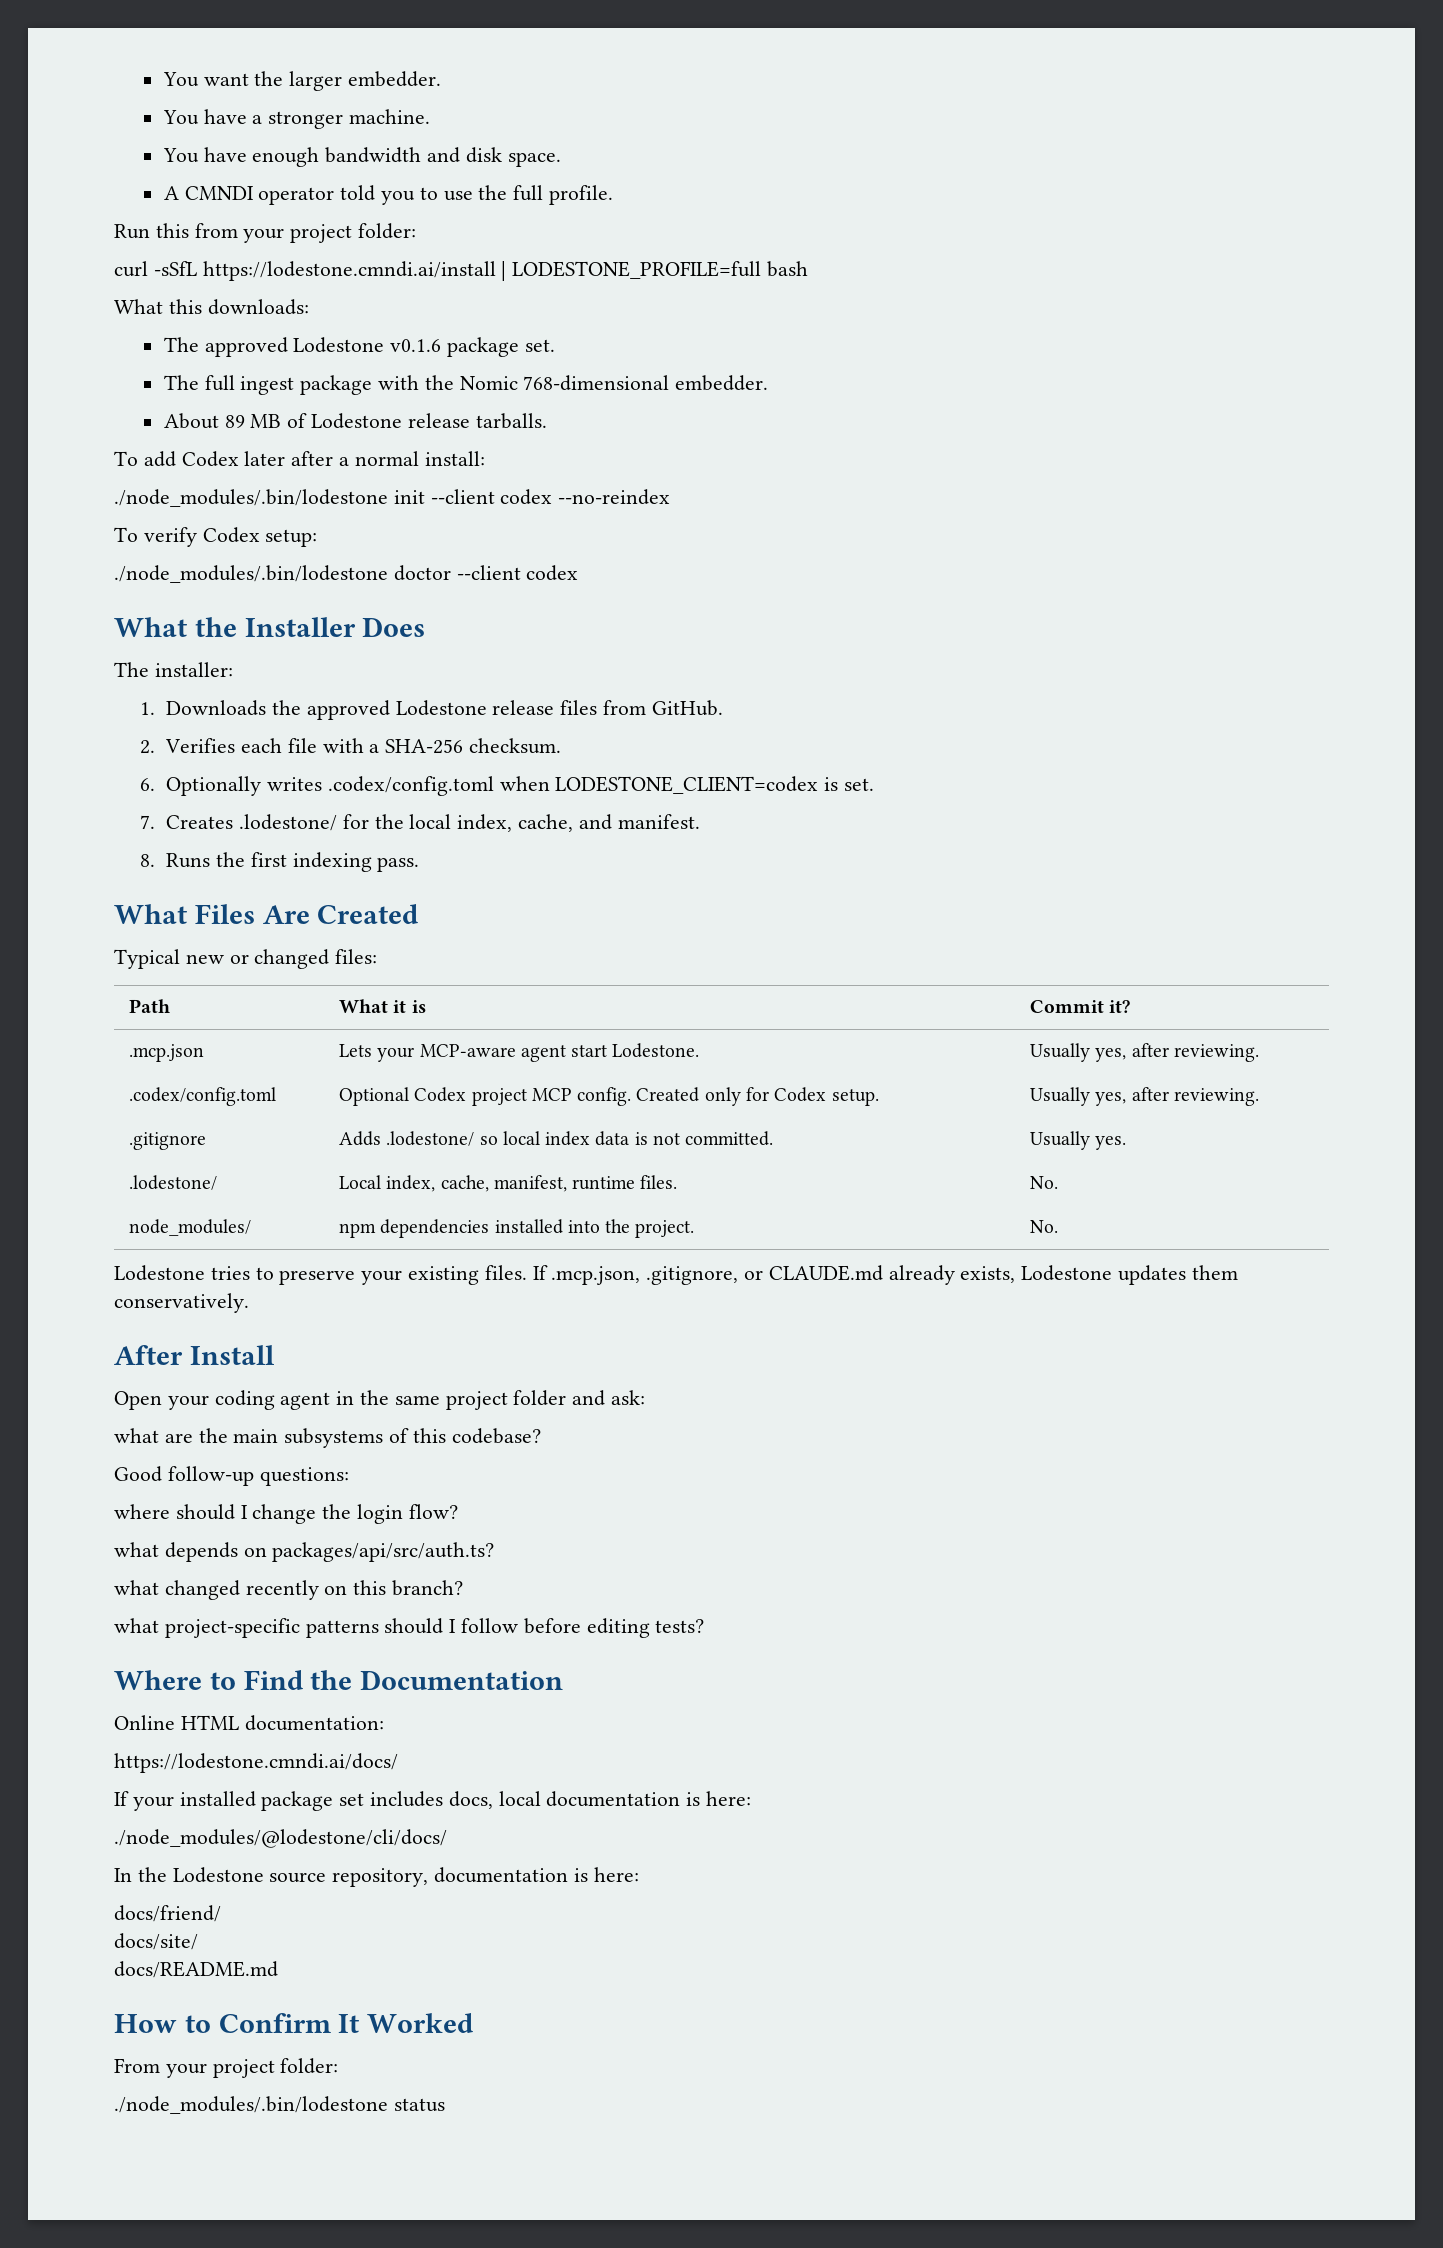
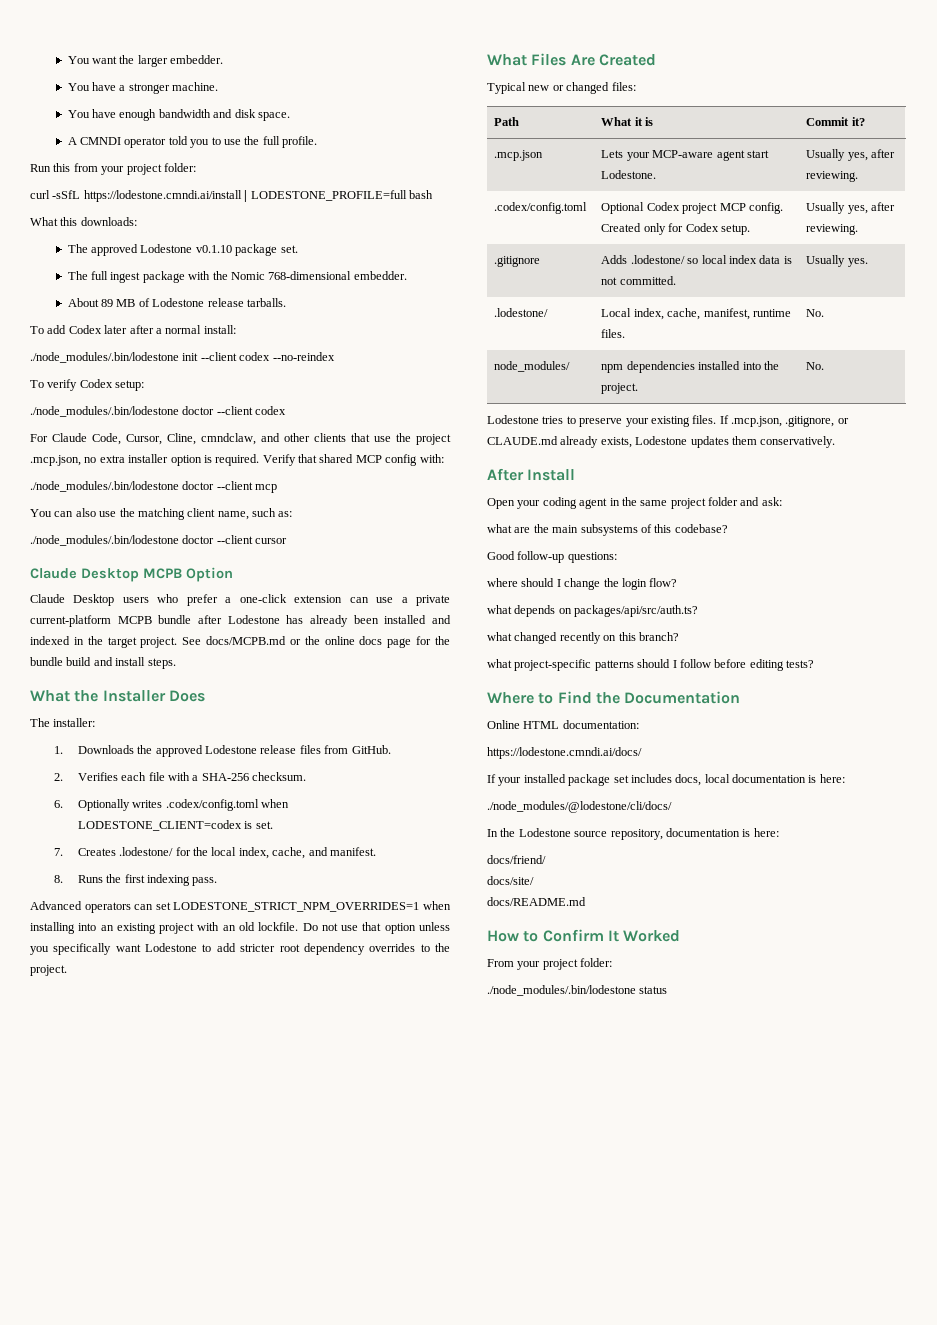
- The approved Lodestone v0.1.6 package set.
+ The approved Lodestone v0.1.10 package set.
+ For Claude Code, Cursor, Cline, cmndclaw, and other clients that use the project .mcp.json, no extra installer option is required. Verify that shared MCP config with:
+ ./node_modules/.bin/lodestone doctor --client mcp
+ You can also use the matching client name, such as:
+ ./node_modules/.bin/lodestone doctor --client cursor
+ Claude Desktop MCPB Option
+ Claude Desktop users who prefer a one-click extension can use a private current-platform MCPB bundle after Lodestone has already been installed and indexed in the target project. See docs/MCPB.md or the online docs page for the bundle build and install steps.
+ Advanced operators can set LODESTONE_STRICT_NPM_OVERRIDES=1 when installing into an existing project with an old lockfile. Do not use that option unless you specifically want Lodestone to add stricter root dependency overrides to the project.

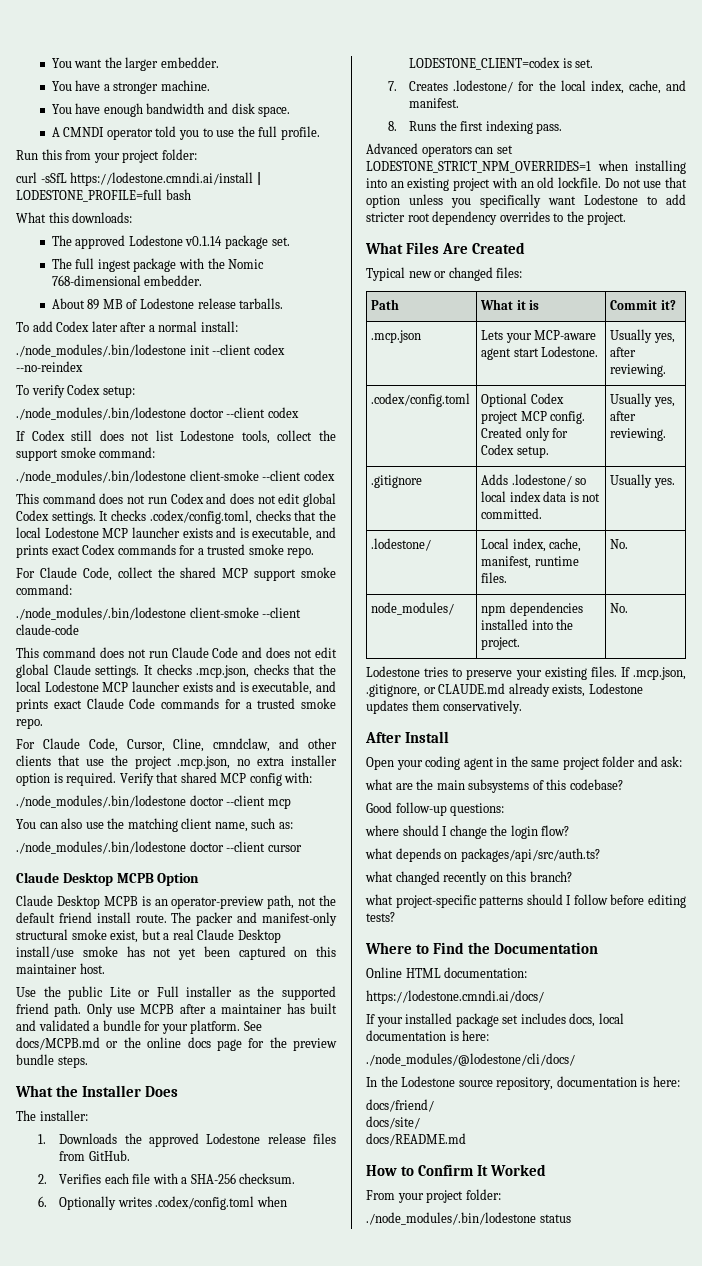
- The approved Lodestone v0.1.10 package set.
+ The approved Lodestone v0.1.14 package set.
+ If Codex still does not list Lodestone tools, collect the support smoke command:
+ ./node_modules/.bin/lodestone client-smoke --client codex
+ This command does not run Codex and does not edit global Codex settings. It checks .codex/config.toml, checks that the local Lodestone MCP launcher exists and is executable, and prints exact Codex commands for a trusted smoke repo.
+ For Claude Code, collect the shared MCP support smoke command:
+ ./node_modules/.bin/lodestone client-smoke --client claude-code
+ This command does not run Claude Code and does not edit global Claude settings. It checks .mcp.json, checks that the local Lodestone MCP launcher exists and is executable, and prints exact Claude Code commands for a trusted smoke repo.
- Claude Desktop users who prefer a one-click extension can use a private current-platform MCPB bundle after Lodestone has already been installed and indexed in the target project.
+ Claude Desktop MCPB is an operator-preview path, not the default friend install route. The packer and manifest-only structural smoke exist, but a real Claude Desktop install/use smoke has not yet been captured on this maintainer host.
+ Use the public Lite or Full installer as the supported friend path. Only use MCPB after a maintainer has built and validated a bundle for your platform.
- See docs/MCPB.md or the online docs page for the bundle build and install steps.
+ See docs/MCPB.md or the online docs page for the preview bundle steps.

